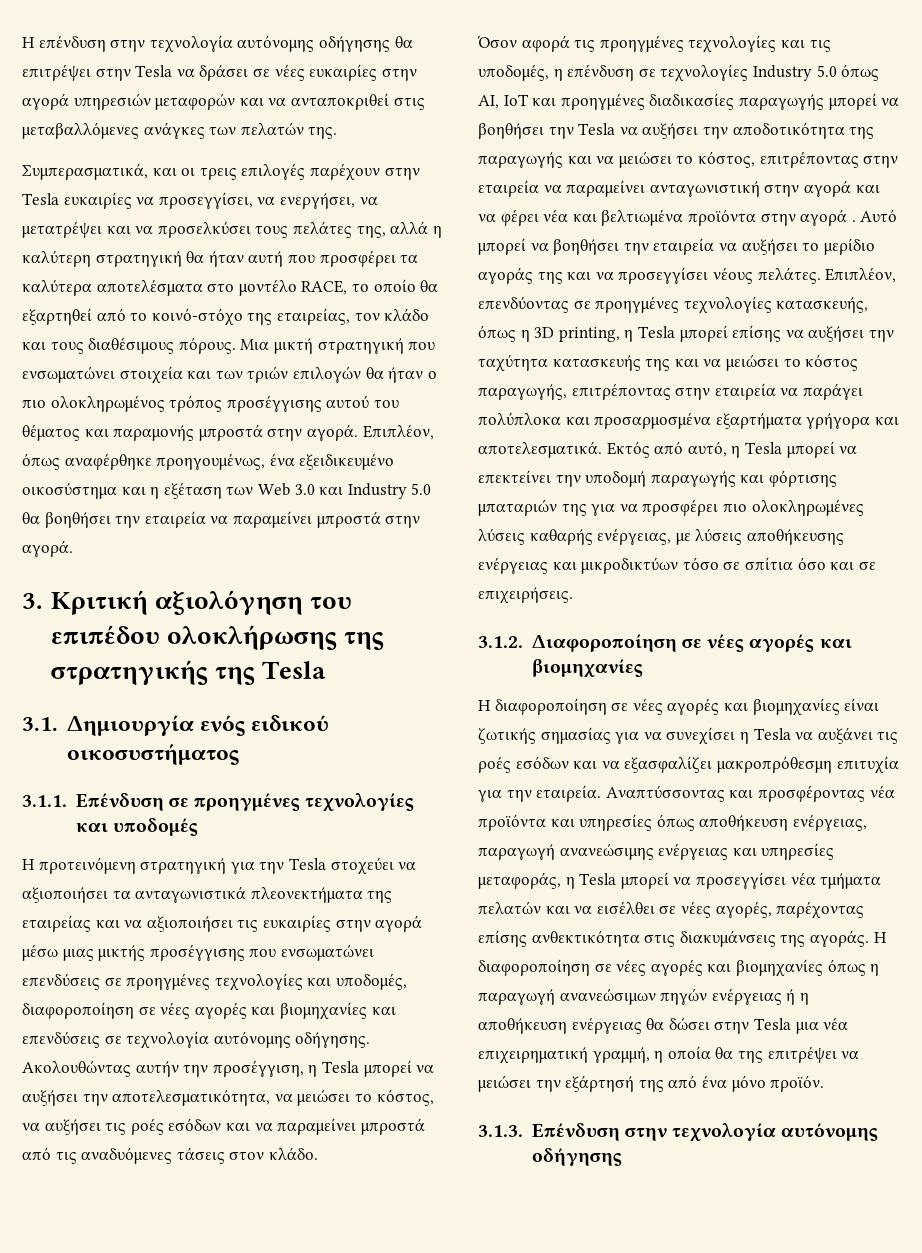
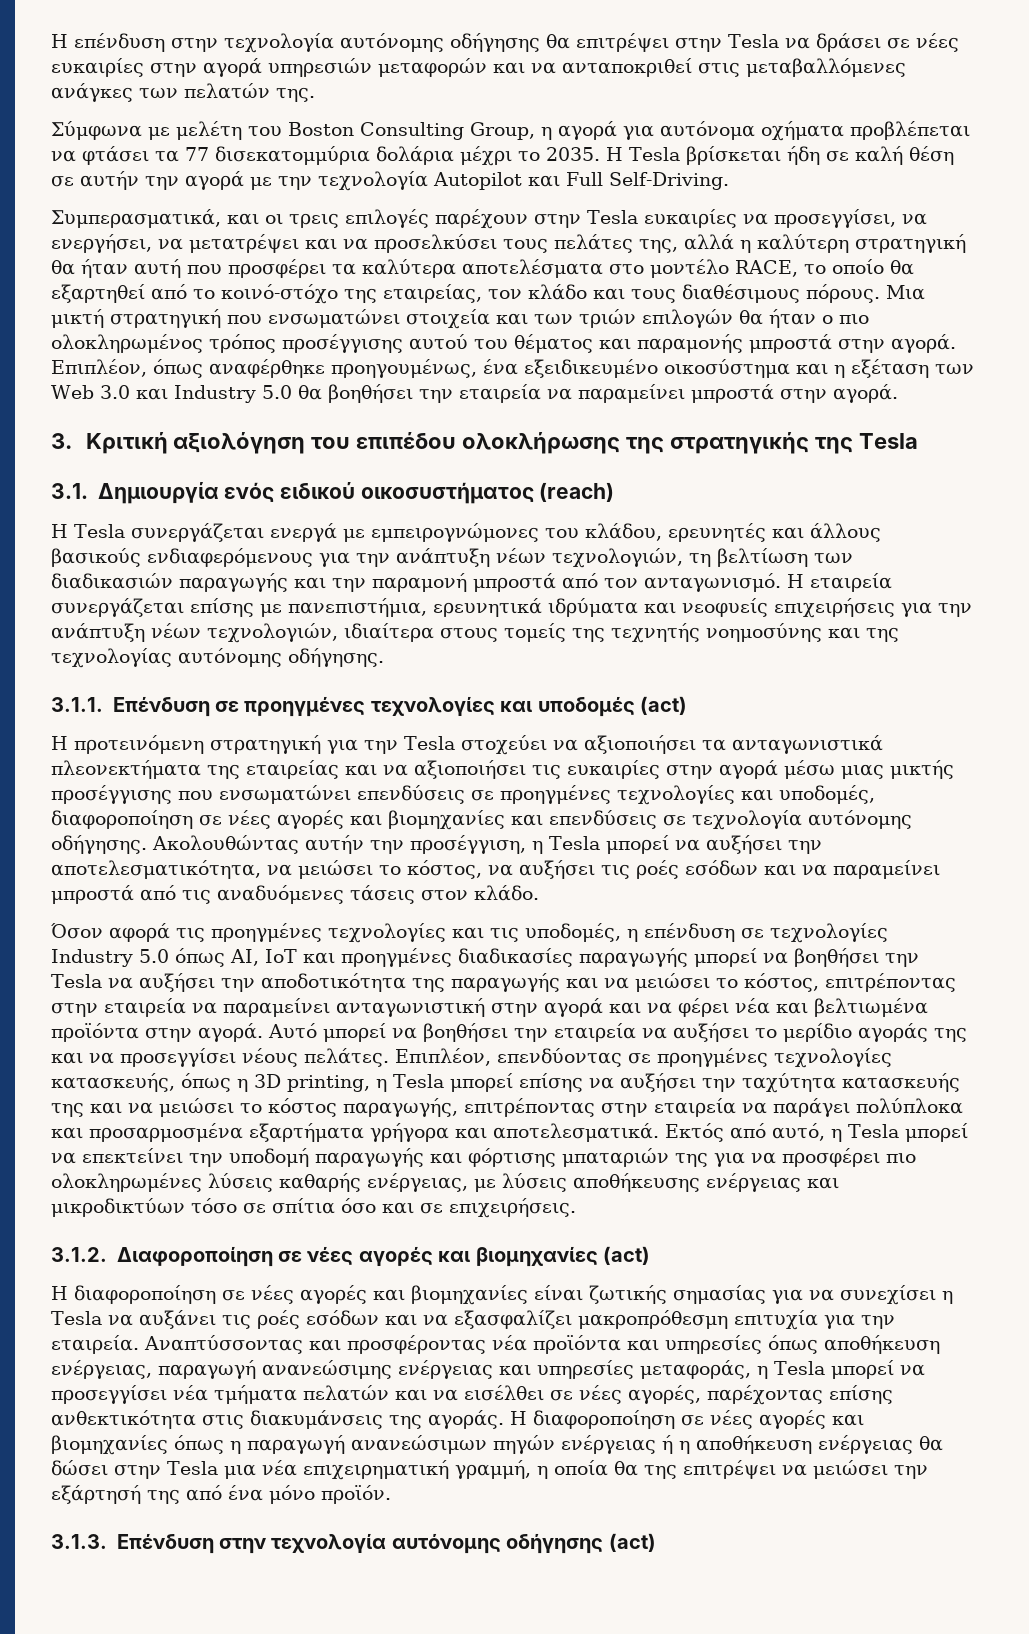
+ Σύμφωνα με μελέτη του Boston Consulting Group, η αγορά για αυτόνομα οχήματα προβλέπεται να φτάσει τα 77 δισεκατομμύρια δολάρια μέχρι το 2035. Η Tesla βρίσκεται ήδη σε καλή θέση σε αυτήν την αγορά με την τεχνολογία Autopilot και Full Self-Driving.
- 3.1. Δημιουργία ενός ειδικού οικοσυστήματος
+ 3.1. Δημιουργία ενός ειδικού οικοσυστήματος (reach)
+ Η Tesla συνεργάζεται ενεργά με εμπειρογνώμονες του κλάδου, ερευνητές και άλλους βασικούς ενδιαφερόμενους για την ανάπτυξη νέων τεχνολογιών, τη βελτίωση των διαδικασιών παραγωγής και την παραμονή μπροστά από τον ανταγωνισμό. Η εταιρεία συνεργάζεται επίσης με πανεπιστήμια, ερευνητικά ιδρύματα και νεοφυείς επιχειρήσεις για την ανάπτυξη νέων τεχνολογιών, ιδιαίτερα στους τομείς της τεχνητής νοημοσύνης και της τεχνολογίας αυτόνομης οδήγησης.
- 3.1.1. Επένδυση σε προηγμένες τεχνολογίες και υποδομές
+ 3.1.1. Επένδυση σε προηγμένες τεχνολογίες και υποδομές (act)
- Όσον αφορά τις προηγμένες τεχνολογίες και τις υποδομές, η επένδυση σε τεχνολογίες Industry 5.0 όπως AI, IoT και προηγμένες διαδικασίες παραγωγής μπορεί να βοηθήσει την Tesla να αυξήσει την αποδοτικότητα της παραγωγής και να μειώσει το κόστος, επιτρέποντας στην εταιρεία να παραμείνει ανταγωνιστική στην αγορά και να φέρει νέα και βελτιωμένα προϊόντα στην αγορά .
+ Όσον αφορά τις προηγμένες τεχνολογίες και τις υποδομές, η επένδυση σε τεχνολογίες Industry 5.0 όπως AI, IoT και προηγμένες διαδικασίες παραγωγής μπορεί να βοηθήσει την Tesla να αυξήσει την αποδοτικότητα της παραγωγής και να μειώσει το κόστος, επιτρέποντας στην εταιρεία να παραμείνει ανταγωνιστική στην αγορά και να φέρει νέα και βελτιωμένα προϊόντα στην αγορά.
- 3.1.2. Διαφοροποίηση σε νέες αγορές και βιομηχανίες
+ 3.1.2. Διαφοροποίηση σε νέες αγορές και βιομηχανίες (act)
- 3.1.3. Επένδυση στην τεχνολογία αυτόνομης οδήγησης
+ 3.1.3. Επένδυση στην τεχνολογία αυτόνομης οδήγησης (act)

